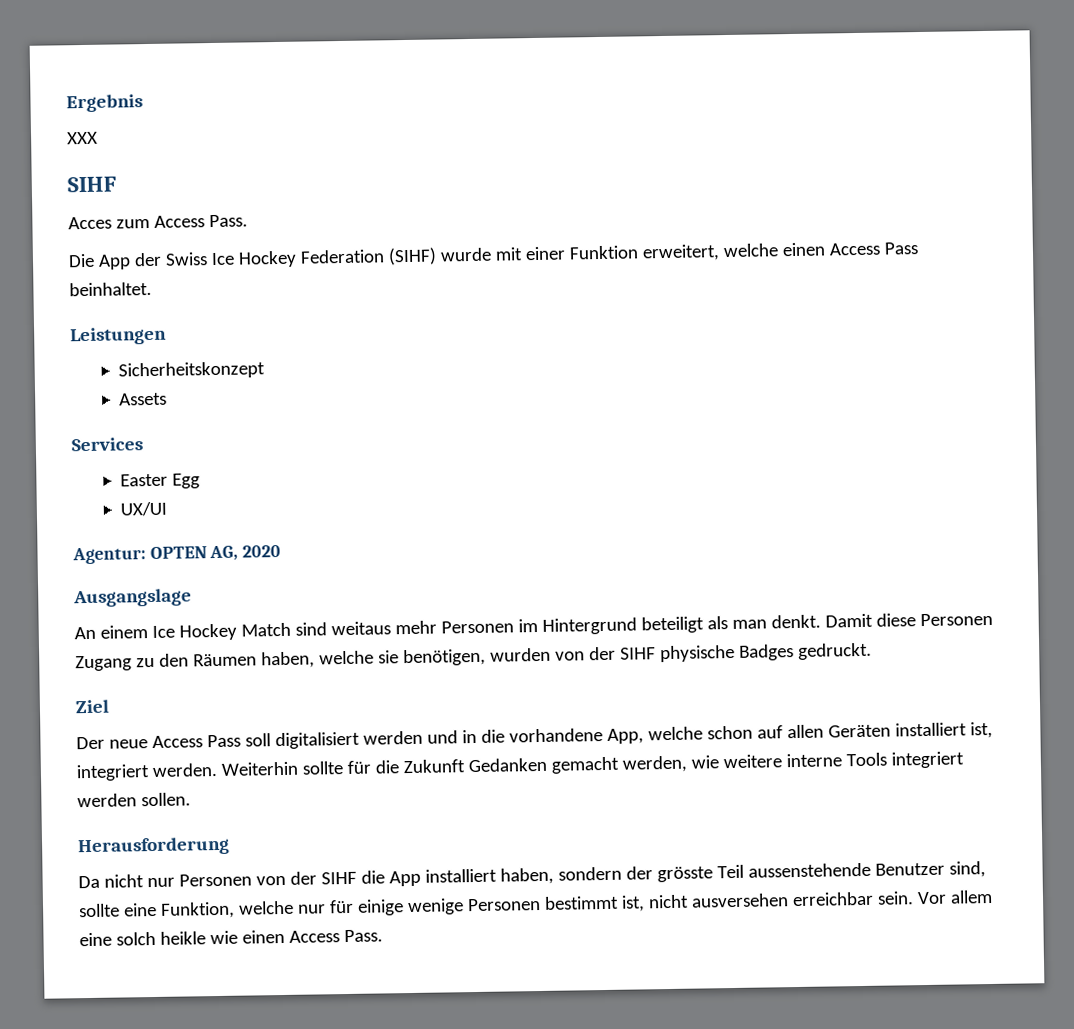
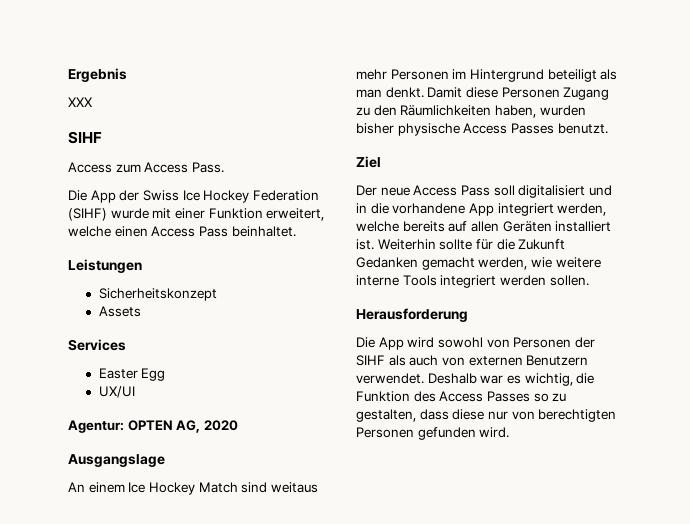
- Acces zum Access Pass.
+ Access zum Access Pass.
- Damit diese Personen Zugang zu den Räumen haben, welche sie benötigen, wurden von der SIHF physische Badges gedruckt.
+ Damit diese Personen Zugang zu den Räumlichkeiten haben, wurden bisher physische Access Passes benutzt.
- Der neue Access Pass soll digitalisiert werden und in die vorhandene App, welche schon auf allen Geräten installiert ist, integriert werden.
+ Der neue Access Pass soll digitalisiert und in die vorhandene App integriert werden, welche bereits auf allen Geräten installiert ist.
- Da nicht nur Personen von der SIHF die App installiert haben, sondern der grösste Teil aussenstehende Benutzer sind, sollte eine Funktion, welche nur für einige wenige Personen bestimmt ist, nicht ausversehen erreichbar sein. Vor allem eine solch heikle wie einen Access Pass.
+ Die App wird sowohl von Personen der SIHF als auch von externen Benutzern verwendet. Deshalb war es wichtig, die Funktion des Access Passes so zu gestalten, dass diese nur von berechtigten Personen gefunden wird.

